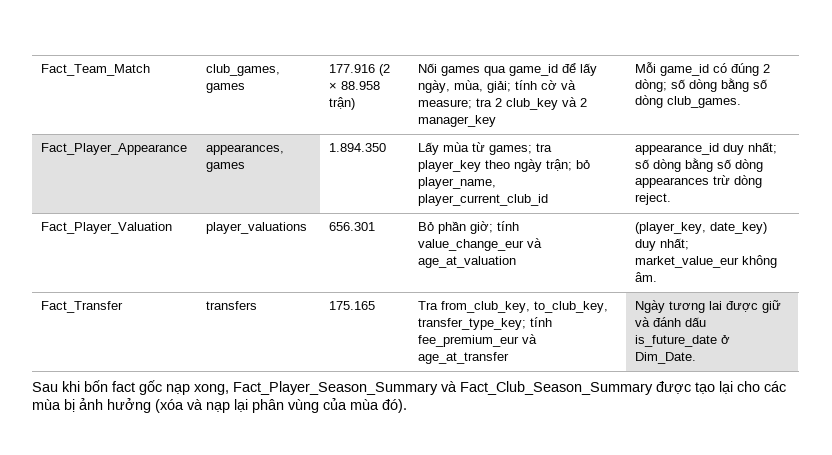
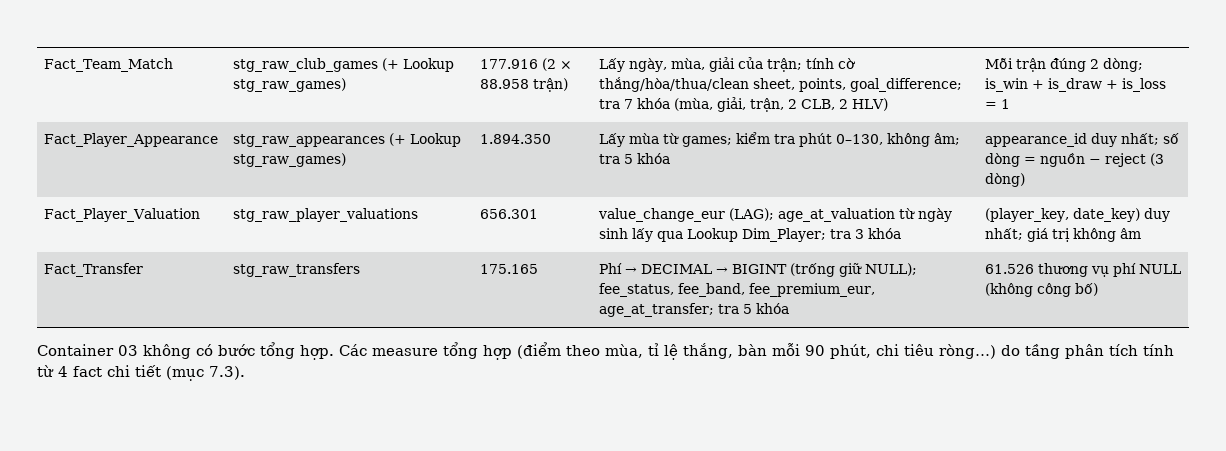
- club_games, games
+ stg_raw_club_games (+ Lookup stg_raw_games)
- Nối games qua game_id để lấy ngày, mùa, giải; tính cờ và measure; tra 2 club_key và 2 manager_key
+ Lấy ngày, mùa, giải của trận; tính cờ thắng/hòa/thua/clean sheet, points, goal_difference; tra 7 khóa (mùa, giải, trận, 2 CLB, 2 HLV)
- Mỗi game_id có đúng 2 dòng; số dòng bằng số dòng club_games.
- Fact_Player_Appearance | appearances, games | 1.894.350 | Lấy mùa từ games; tra player_key theo ngày trận; bỏ player_name, player_current_club_id | appearance_id duy nhất; số dòng bằng số dòng appearances trừ dòng reject.
+ Mỗi trận đúng 2 dòng; is_win + is_draw + is_loss = 1
+ Fact_Player_Appearance | stg_raw_appearances (+ Lookup stg_raw_games) | 1.894.350 | Lấy mùa từ games; kiểm tra phút 0–130, không âm; tra 5 khóa | appearance_id duy nhất; số dòng = nguồn − reject (3 dòng)
- Fact_Player_Valuation | player_valuations | 656.301 | Bỏ phần giờ; tính value_change_eur và age_at_valuation | (player_key, date_key) duy nhất; market_value_eur không âm.
+ Fact_Player_Valuation | stg_raw_player_valuations | 656.301 | value_change_eur (LAG); age_at_valuation từ ngày sinh lấy qua Lookup Dim_Player; tra 3 khóa | (player_key, date_key) duy nhất; giá trị không âm
- Fact_Transfer | transfers | 175.165 | Tra from_club_key, to_club_key, transfer_type_key; tính fee_premium_eur và age_at_transfer | Ngày tương lai được giữ và đánh dấu is_future_date ở Dim_Date.
- Sau khi bốn fact gốc nạp xong, Fact_Player_Season_Summary và Fact_Club_Season_Summary được tạo lại cho các mùa bị ảnh hưởng (xóa và nạp lại phân vùng của mùa đó).
+ Fact_Transfer | stg_raw_transfers | 175.165 | Phí → DECIMAL → BIGINT (trống giữ NULL); fee_status, fee_band, fee_premium_eur, age_at_transfer; tra 5 khóa | 61.526 thương vụ phí NULL (không công bố)
+ Container 03 không có bước tổng hợp. Các measure tổng hợp (điểm theo mùa, tỉ lệ thắng, bàn mỗi 90 phút, chi tiêu ròng…) do tầng phân tích tính từ 4 fact chi tiết (mục 7.3).

